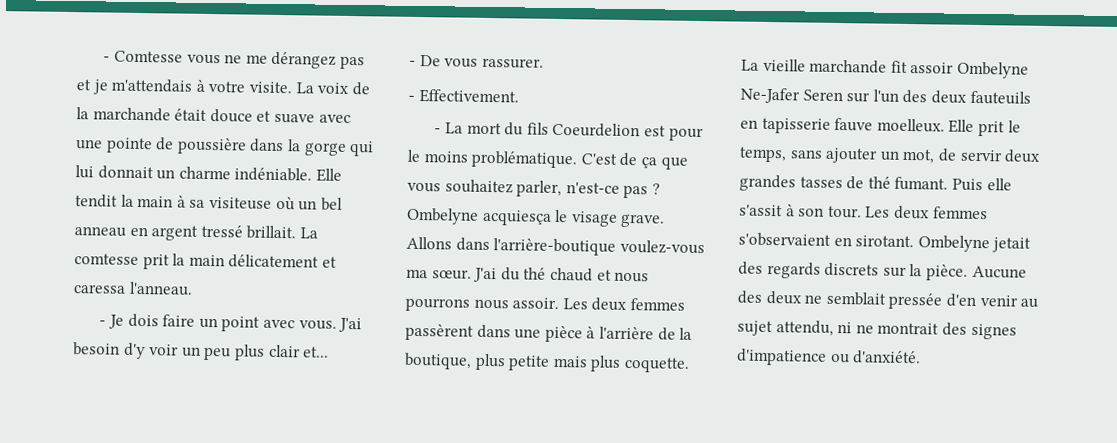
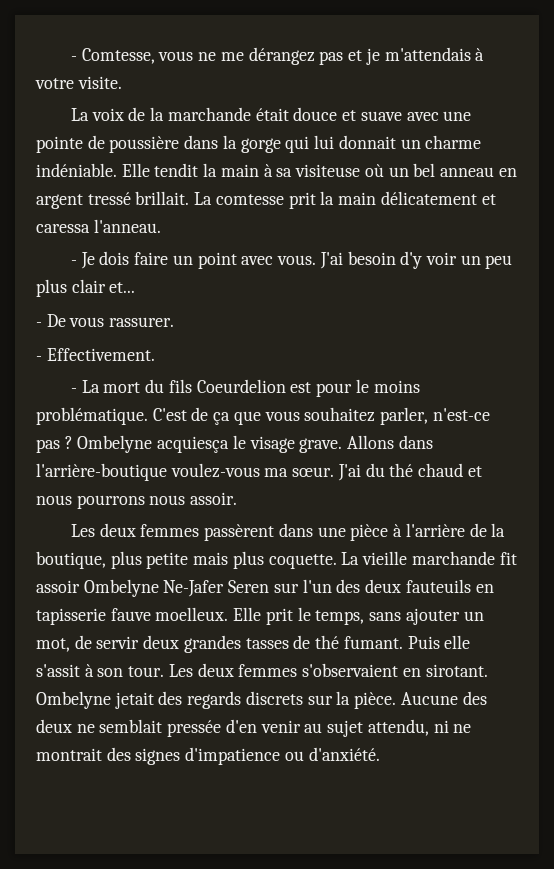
- - Comtesse vous ne me dérangez pas et je m'attendais à votre visite. La voix de la marchande était douce et suave avec une pointe de poussière dans la gorge qui lui donnait un charme indéniable.
+ - Comtesse, vous ne me dérangez pas et je m'attendais à votre visite.
+ La voix de la marchande était douce et suave avec une pointe de poussière dans la gorge qui lui donnait un charme indéniable.
- J'ai du thé chaud et nous pourrons nous assoir. Les deux femmes passèrent dans une pièce à l'arrière de la boutique, plus petite mais plus coquette.
+ J'ai du thé chaud et nous pourrons nous assoir.
+ Les deux femmes passèrent dans une pièce à l'arrière de la boutique, plus petite mais plus coquette.

